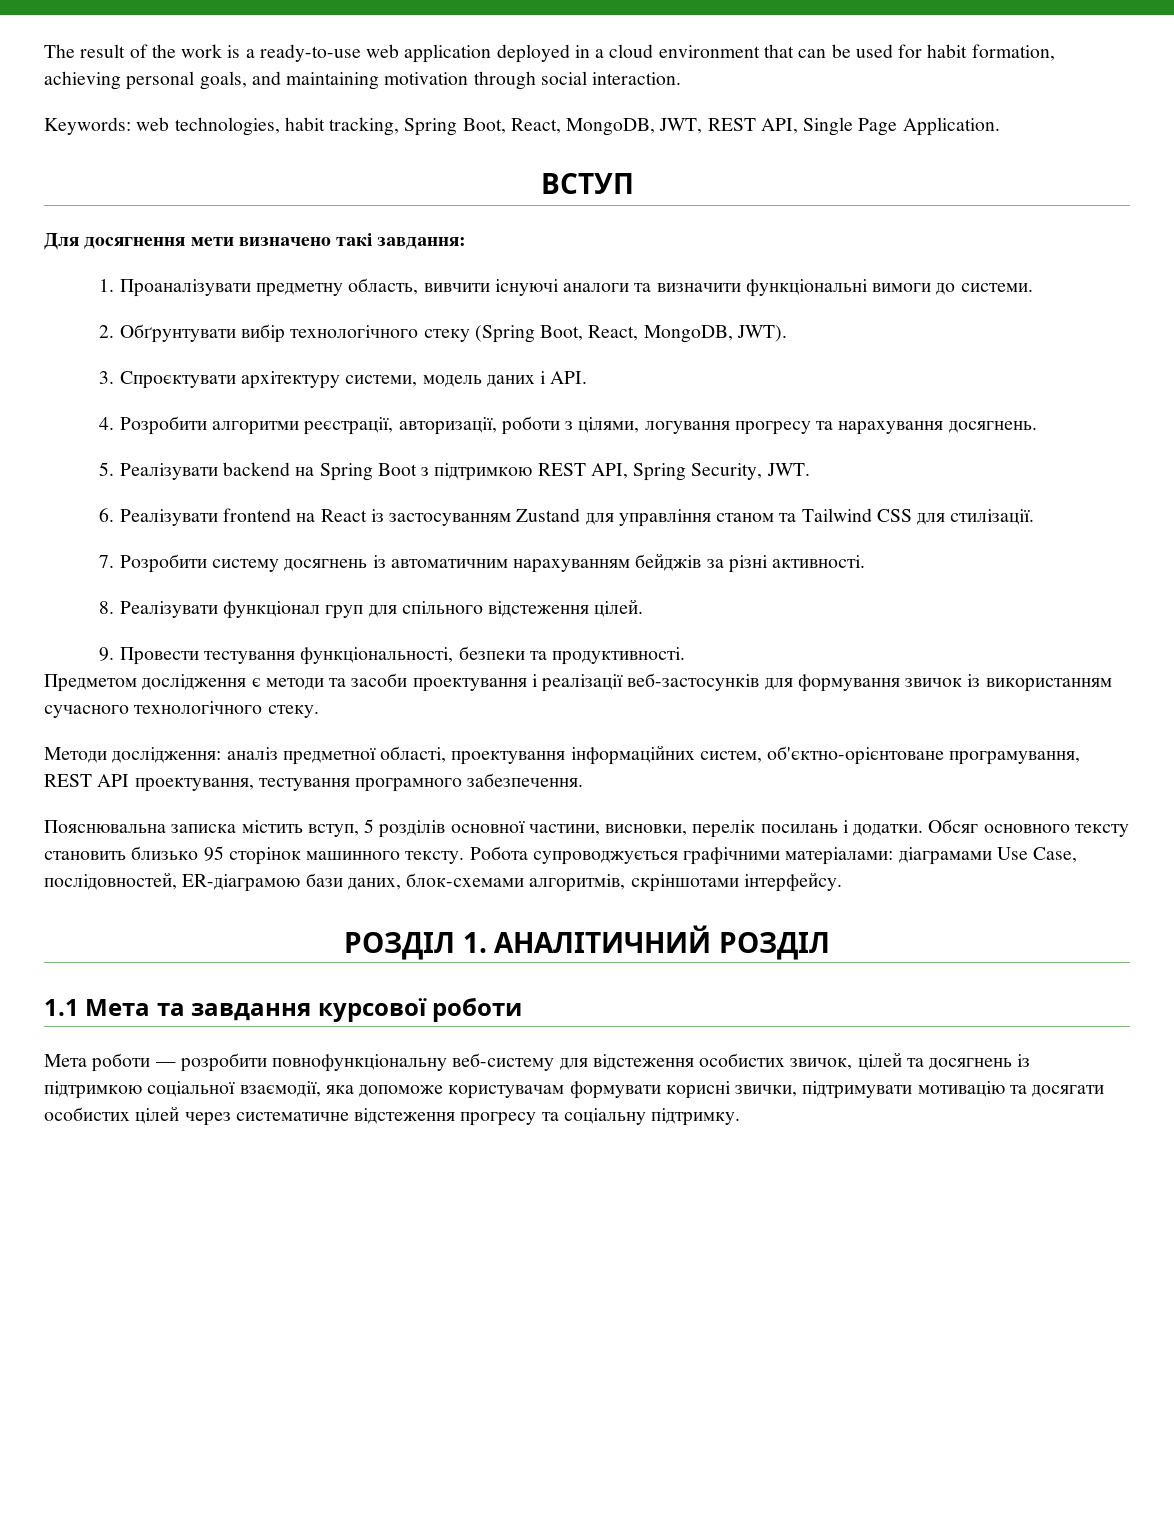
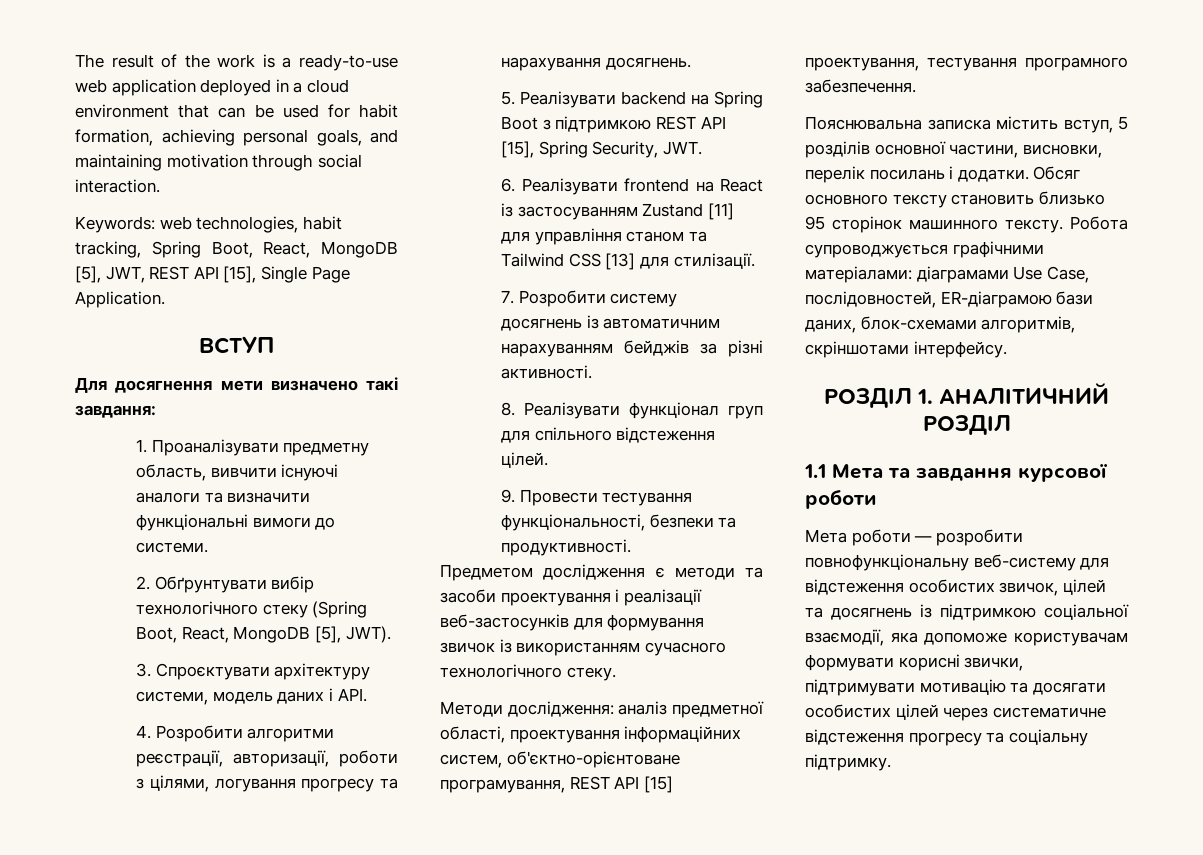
- Keywords: web technologies, habit tracking, Spring Boot, React, MongoDB, JWT, REST API, Single Page Application.
+ Keywords: web technologies, habit tracking, Spring Boot, React, MongoDB [5], JWT, REST API [15], Single Page Application.
- 2. Обґрунтувати вибір технологічного стеку (Spring Boot, React, MongoDB, JWT).
+ 2. Обґрунтувати вибір технологічного стеку (Spring Boot, React, MongoDB [5], JWT).
- 5. Реалізувати backend на Spring Boot з підтримкою REST API, Spring Security, JWT.
+ 5. Реалізувати backend на Spring Boot з підтримкою REST API [15], Spring Security, JWT.
- 6. Реалізувати frontend на React із застосуванням Zustand для управління станом та Tailwind CSS для стилізації.
+ 6. Реалізувати frontend на React із застосуванням Zustand [11] для управління станом та Tailwind CSS [13] для стилізації.
- Методи дослідження: аналіз предметної області, проектування інформаційних систем, об'єктно-орієнтоване програмування, REST API проектування, тестування програмного забезпечення.
+ Методи дослідження: аналіз предметної області, проектування інформаційних систем, об'єктно-орієнтоване програмування, REST API [15] проектування, тестування програмного забезпечення.

